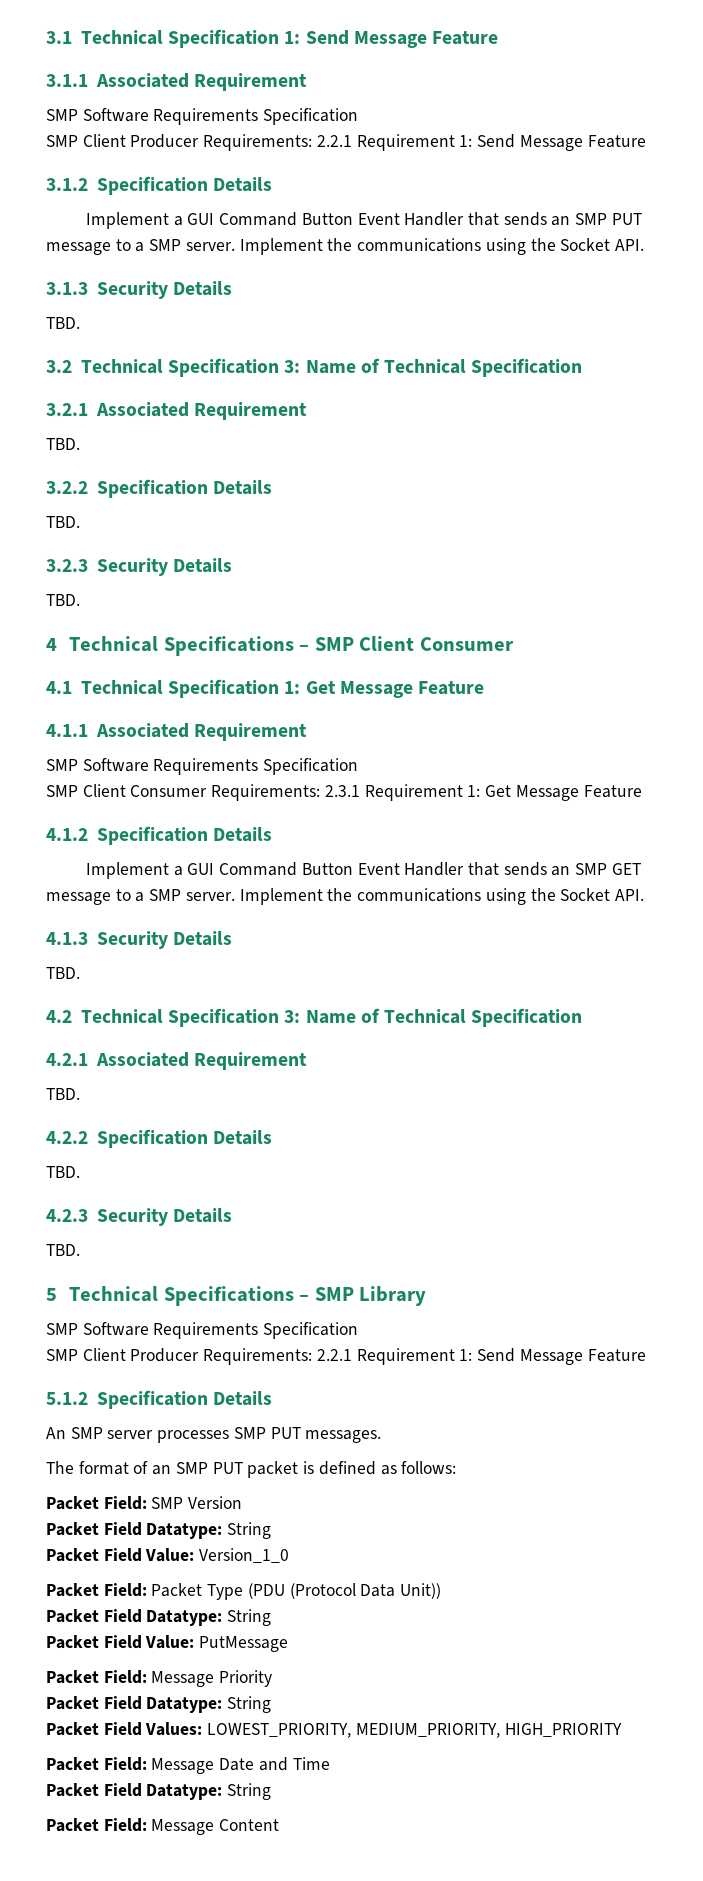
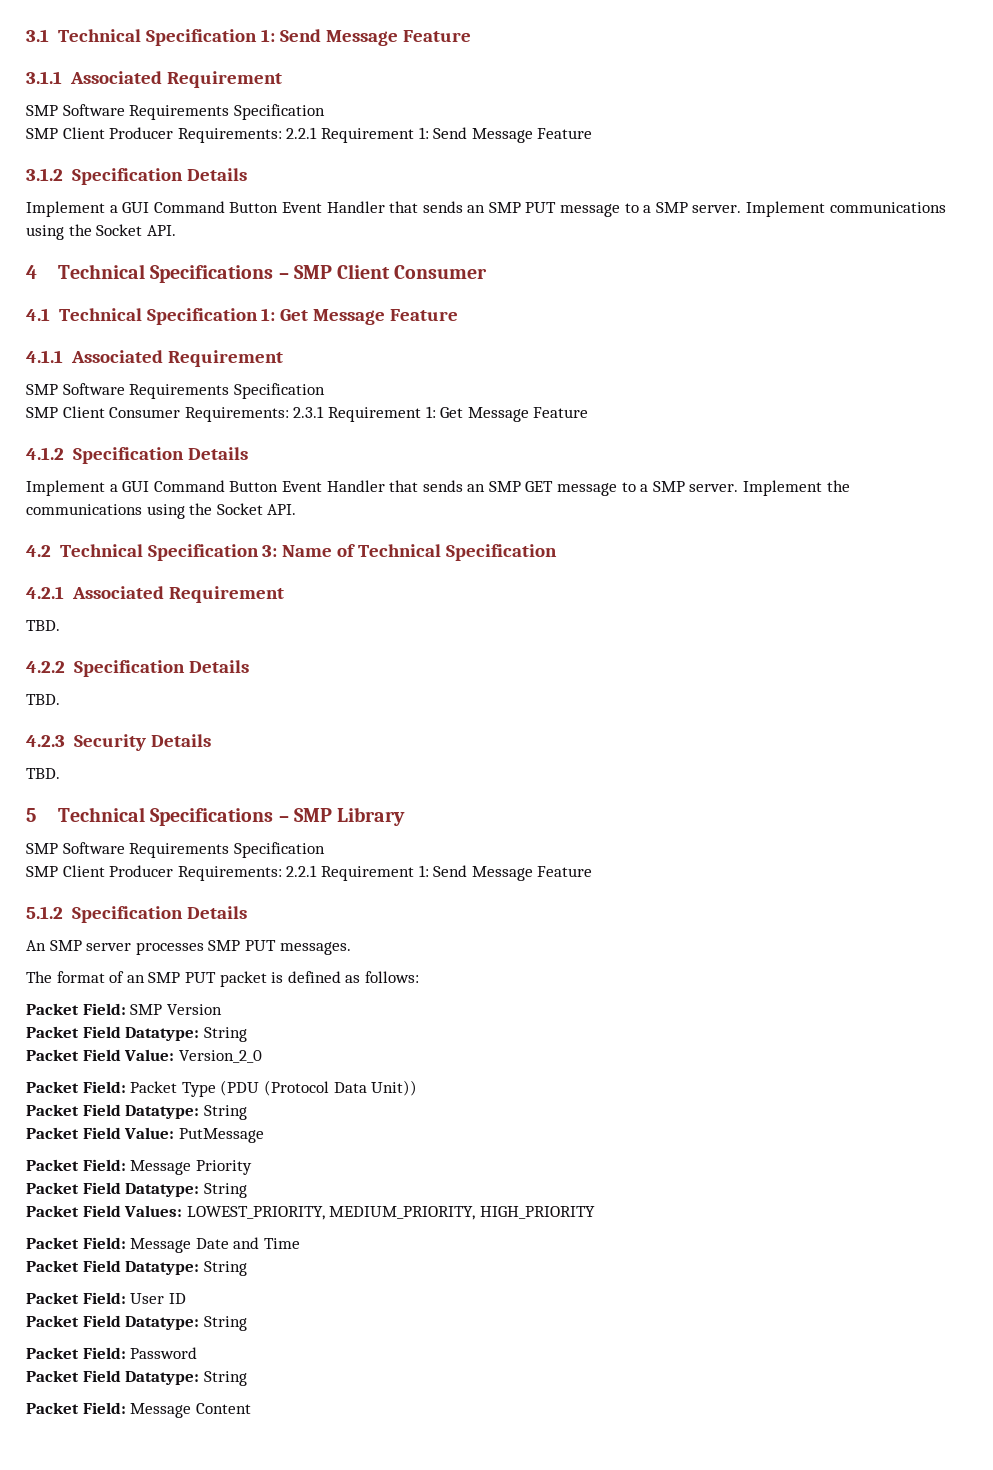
- Implement a GUI Command Button Event Handler that sends an SMP PUT message to a SMP server. Implement the communications using the Socket API.
- 3.1.3 Security Details
- TBD.
- 3.2 Technical Specification 3: Name of Technical Specification
- 3.2.1 Associated Requirement
- TBD.
- 3.2.2 Specification Details
- TBD.
- 3.2.3 Security Details
- TBD.
+ Implement a GUI Command Button Event Handler that sends an SMP PUT message to a SMP server. Implement communications using the Socket API.
- 4.1.3 Security Details
- TBD.
- Packet Field Value: Version_1_0
+ Packet Field Value: Version_2_0
+ Packet Field: User ID
+ Packet Field Datatype: String
+ Packet Field: Password
+ Packet Field Datatype: String

